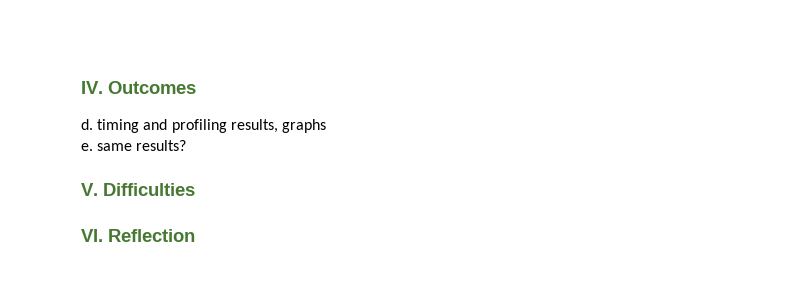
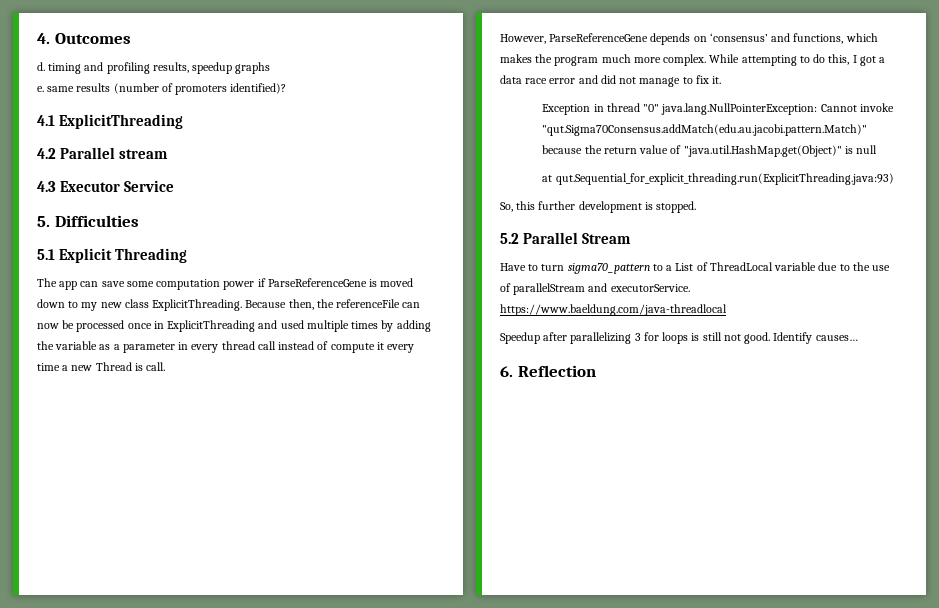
- IV. Outcomes
+ 4. Outcomes
- d. timing and profiling results, graphs
+ d. timing and profiling results, speedup graphs
- e. same results?
- V. Difficulties
- VI. Reflection
+ e. same results (number of promoters identified)?
+ 4.1 ExplicitThreading
+ 4.2 Parallel stream
+ 4.3 Executor Service
+ 5. Difficulties
+ 5.1 Explicit Threading
+ The app can save some computation power if ParseReferenceGene is moved down to my new class ExplicitThreading. Because then, the referenceFile can now be processed once in ExplicitThreading and used multiple times by adding the variable as a parameter in every thread call instead of compute it every time a new Thread is call.
+ However, ParseReferenceGene depends on ‘consensus’ and functions, which makes the program much more complex. While attempting to do this, I got a data race error and did not manage to fix it.
+ Exception in thread "0" java.lang.NullPointerException: Cannot invoke "qut.Sigma70Consensus.addMatch(edu.au.jacobi.pattern.Match)" because the return value of "java.util.HashMap.get(Object)" is null
+ at qut.Sequential_for_explicit_threading.run(ExplicitThreading.java:93)
+ So, this further development is stopped.
+ 5.2 Parallel Stream
+ Have to turn sigma70_pattern to a List of ThreadLocal variable due to the use of parallelStream and executorService. https://www.baeldung.com/java-threadlocal
+ Speedup after parallelizing 3 for loops is still not good. Identify causes…
+ 6. Reflection

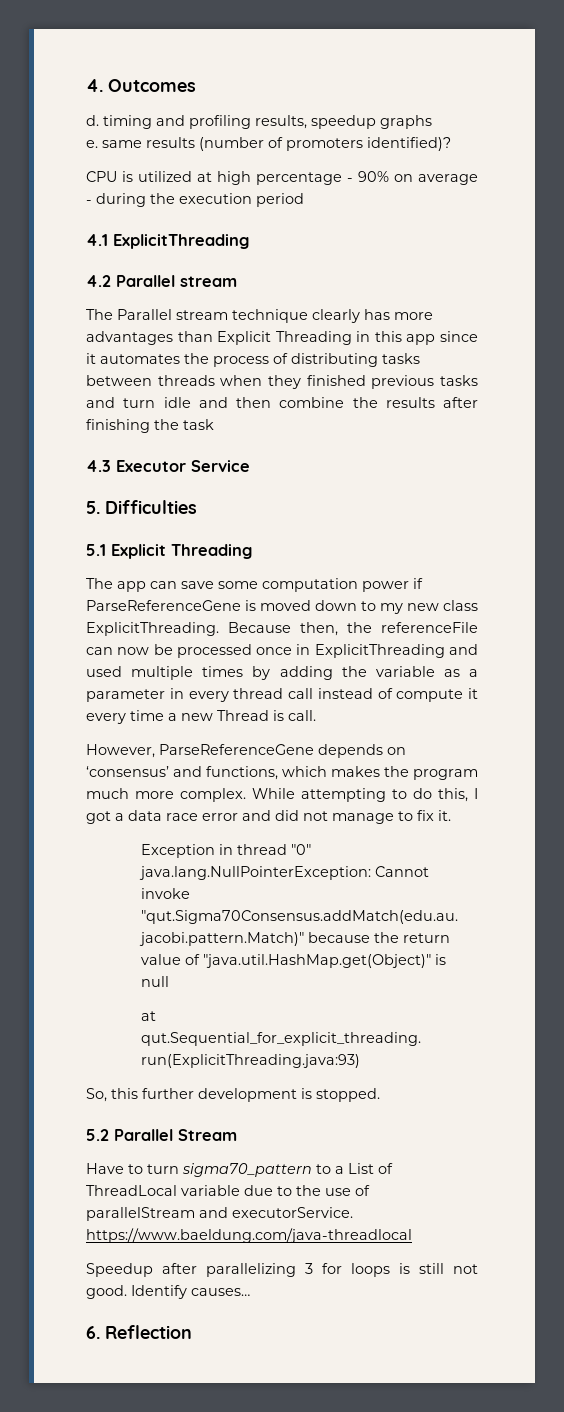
+ CPU is utilized at high percentage - 90% on average - during the execution period
+ The Parallel stream technique clearly has more advantages than Explicit Threading in this app since it automates the process of distributing tasks between threads when they finished previous tasks and turn idle and then combine the results after finishing the task

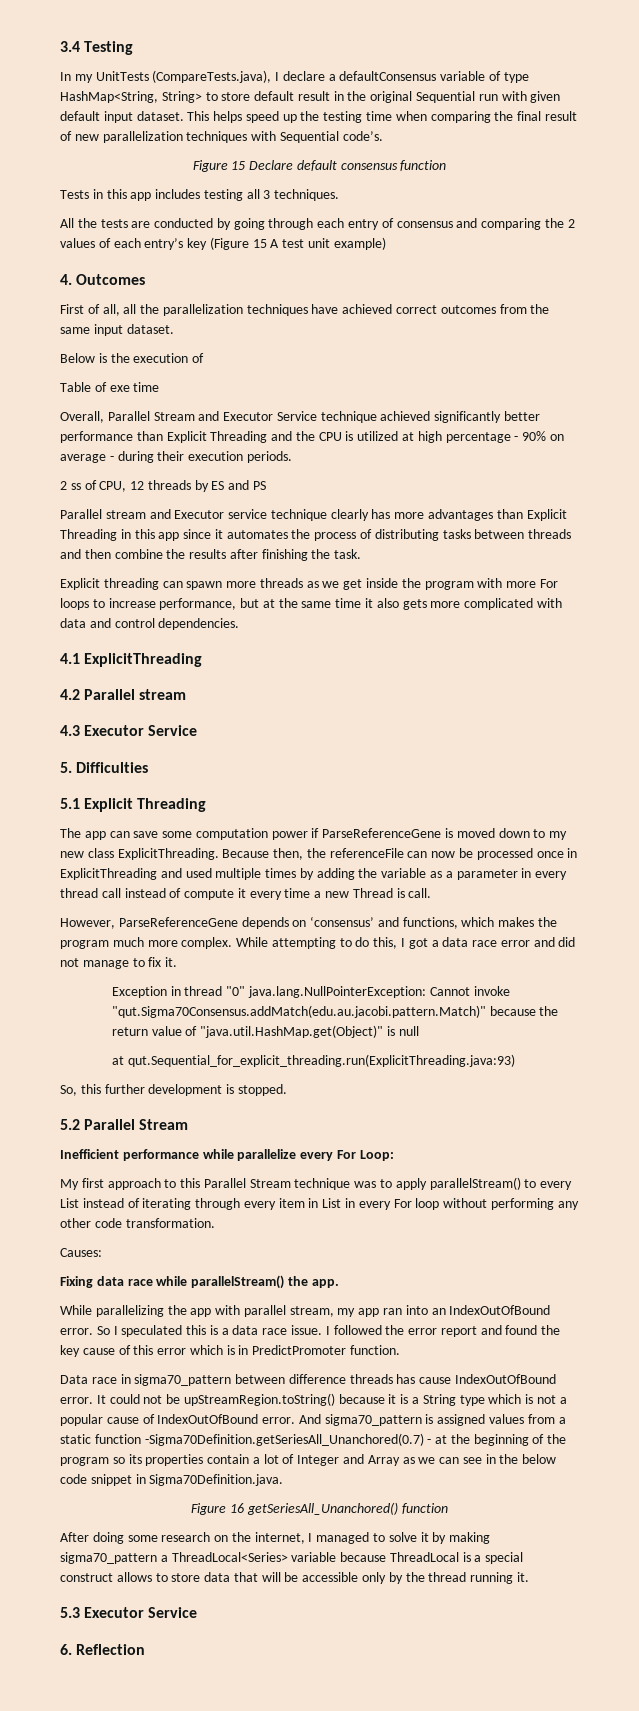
+ 3.4 Testing
+ In my UnitTests (CompareTests.java), I declare a defaultConsensus variable of type HashMap<String, String> to store default result in the original Sequential run with given default input dataset. This helps speed up the testing time when comparing the final result of new parallelization techniques with Sequential code’s.
+ Figure 15 Declare default consensus function
+ Tests in this app includes testing all 3 techniques.
+ All the tests are conducted by going through each entry of consensus and comparing the 2 values of each entry’s key (Figure 15 A test unit example)
  4. Outcomes
- d. timing and profiling results, speedup graphs
- e. same results (number of promoters identified)?
- CPU is utilized at high percentage - 90% on average - during the execution period
+ First of all, all the parallelization techniques have achieved correct outcomes from the same input dataset.
+ Below is the execution of
+ Table of exe time
+ Overall, Parallel Stream and Executor Service technique achieved significantly better performance than Explicit Threading and the CPU is utilized at high percentage - 90% on average - during their execution periods.
+ 2 ss of CPU, 12 threads by ES and PS
+ Parallel stream and Executor service technique clearly has more advantages than Explicit Threading in this app since it automates the process of distributing tasks between threads and then combine the results after finishing the task.
+ Explicit threading can spawn more threads as we get inside the program with more For loops to increase performance, but at the same time it also gets more complicated with data and control dependencies.
  4.1 ExplicitThreading
  4.2 Parallel stream
- The Parallel stream technique clearly has more advantages than Explicit Threading in this app since it automates the process of distributing tasks between threads when they finished previous tasks and turn idle and then combine the results after finishing the task
- Have to turn sigma70_pattern to a List of ThreadLocal variable due to the use of parallelStream and executorService. https://www.baeldung.com/java-threadlocal
- Speedup after parallelizing 3 for loops is still not good. Identify causes…
+ Inefficient performance while parallelize every For Loop:
+ My first approach to this Parallel Stream technique was to apply parallelStream() to every List instead of iterating through every item in List in every For loop without performing any other code transformation.
+ Causes:
+ Fixing data race while parallelStream() the app.
+ While parallelizing the app with parallel stream, my app ran into an IndexOutOfBound error. So I speculated this is a data race issue. I followed the error report and found the key cause of this error which is in PredictPromoter function.
+ Data race in sigma70_pattern between difference threads has cause IndexOutOfBound error. It could not be upStreamRegion.toString() because it is a String type which is not a popular cause of IndexOutOfBound error. And sigma70_pattern is assigned values from a static function -Sigma70Definition.getSeriesAll_Unanchored(0.7) - at the beginning of the program so its properties contain a lot of Integer and Array as we can see in the below code snippet in Sigma70Definition.java.
+ Figure 16 getSeriesAll_Unanchored() function
+ After doing some research on the internet, I managed to solve it by making sigma70_pattern a ThreadLocal<Series> variable because ThreadLocal is a special construct allows to store data that will be accessible only by the thread running it.
+ 5.3 Executor Service

